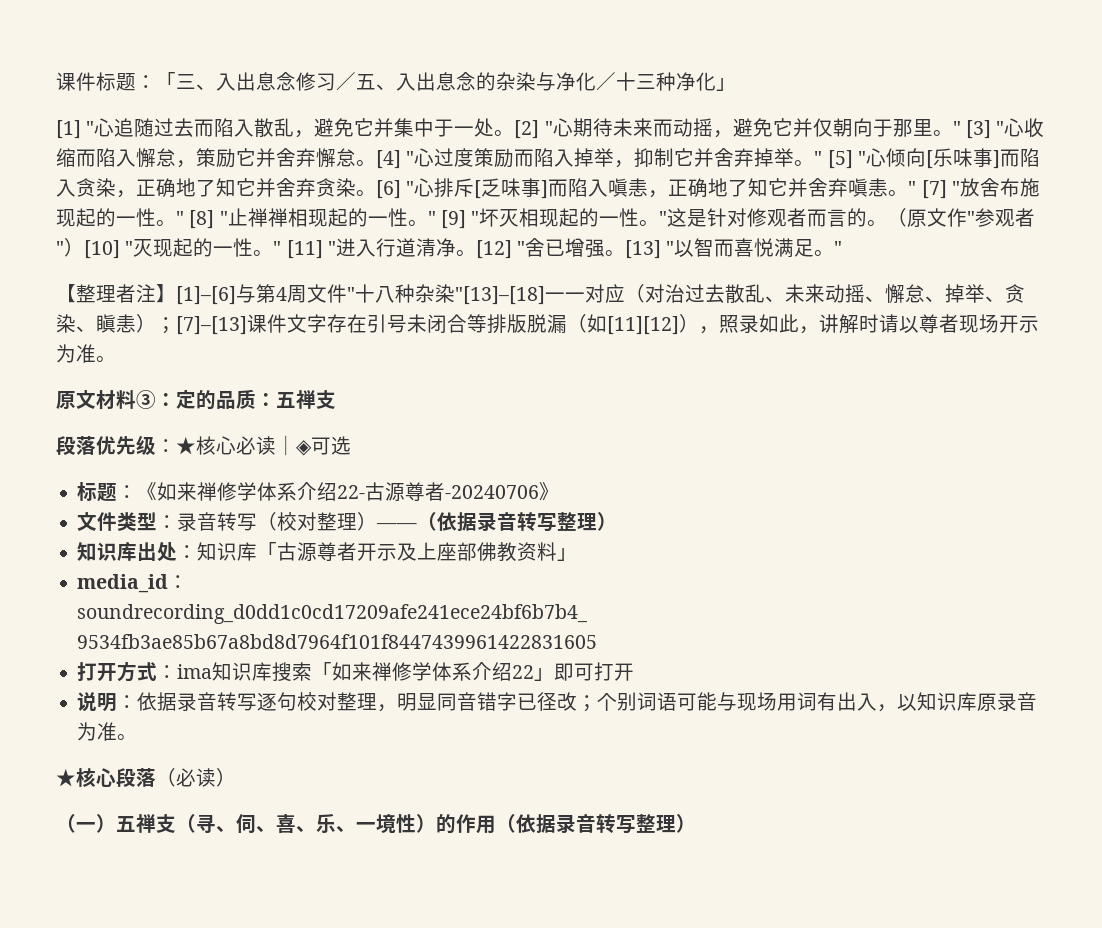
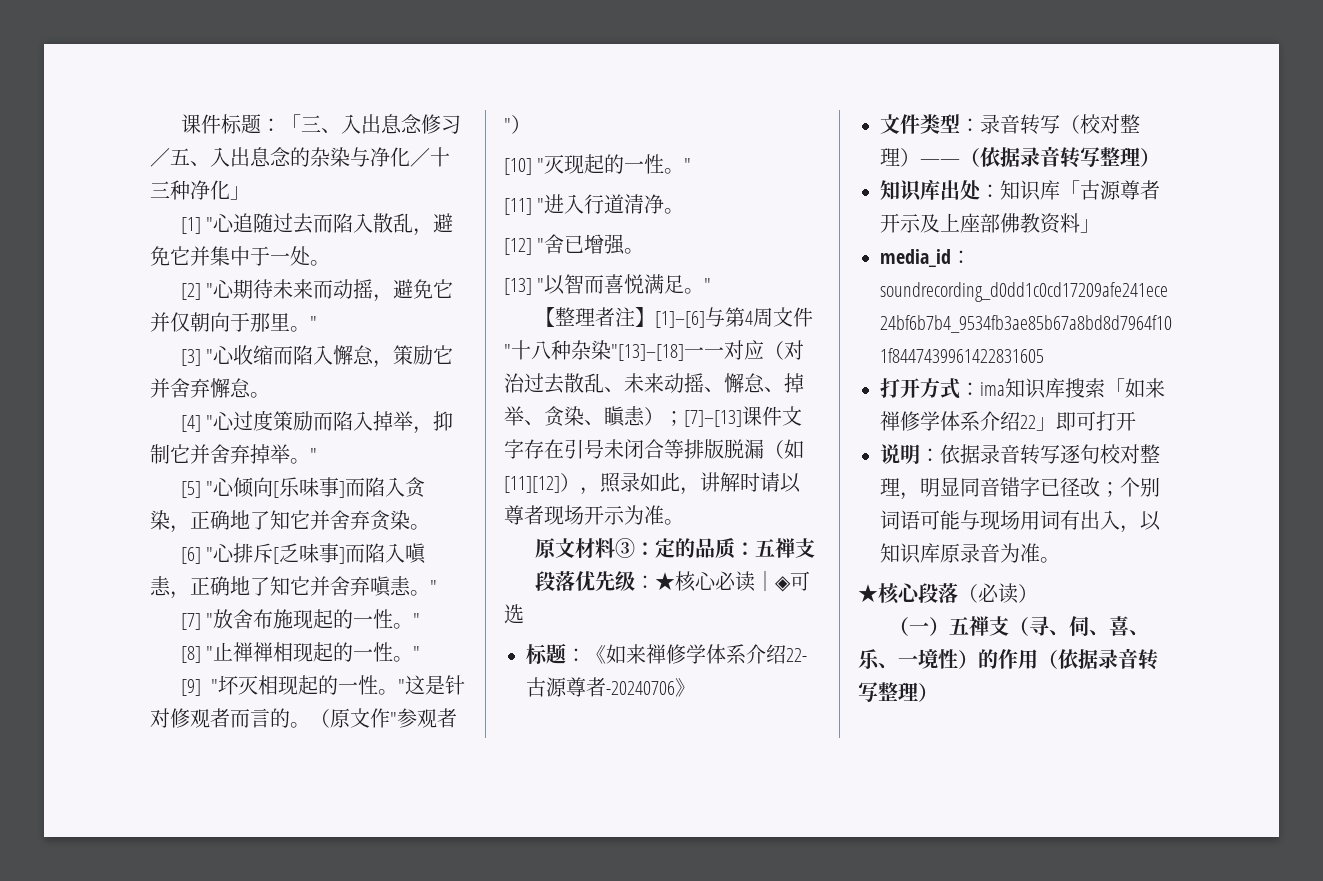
- [1] "心追随过去而陷入散乱，避免它并集中于一处。[2] "心期待未来而动摇，避免它并仅朝向于那里。" [3] "心收缩而陷入懈怠，策励它并舍弃懈怠。[4] "心过度策励而陷入掉举，抑制它并舍弃掉举。" [5] "心倾向[乐味事]而陷入贪染，正确地了知它并舍弃贪染。[6] "心排斥[乏味事]而陷入嗔恚，正确地了知它并舍弃嗔恚。" [7] "放舍布施现起的一性。" [8] "止禅禅相现起的一性。" [9] "坏灭相现起的一性。
+ [1] "心追随过去而陷入散乱，避免它并集中于一处。
+ [2] "心期待未来而动摇，避免它并仅朝向于那里。"
+ [3] "心收缩而陷入懈怠，策励它并舍弃懈怠。
+ [4] "心过度策励而陷入掉举，抑制它并舍弃掉举。"
+ [5] "心倾向[乐味事]而陷入贪染，正确地了知它并舍弃贪染。
+ [6] "心排斥[乏味事]而陷入嗔恚，正确地了知它并舍弃嗔恚。"
+ [7] "放舍布施现起的一性。"
+ [8] "止禅禅相现起的一性。"
+ [9] "坏灭相现起的一性。
- （原文作"参观者"）[10] "灭现起的一性。" [11] "进入行道清净。[12] "舍已增强。[13] "以智而喜悦满足。
+ （原文作"参观者"）
+ [10] "灭现起的一性。"
+ [11] "进入行道清净。
+ [12] "舍已增强。
+ [13] "以智而喜悦满足。

